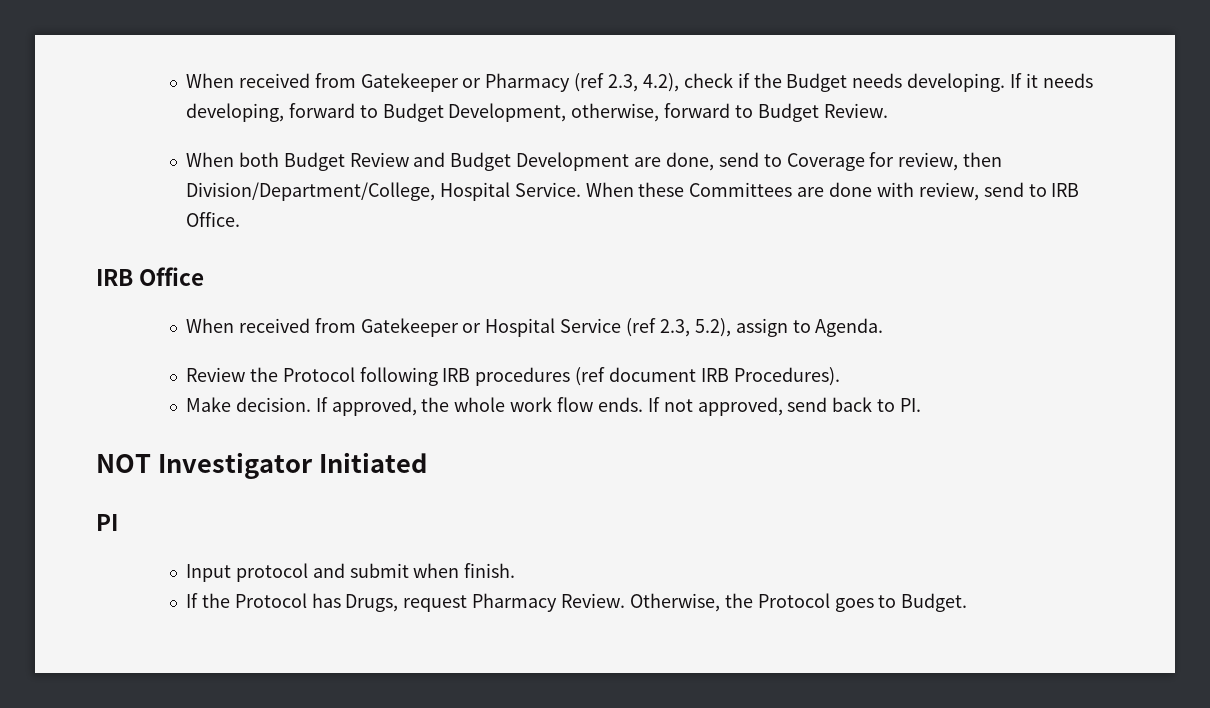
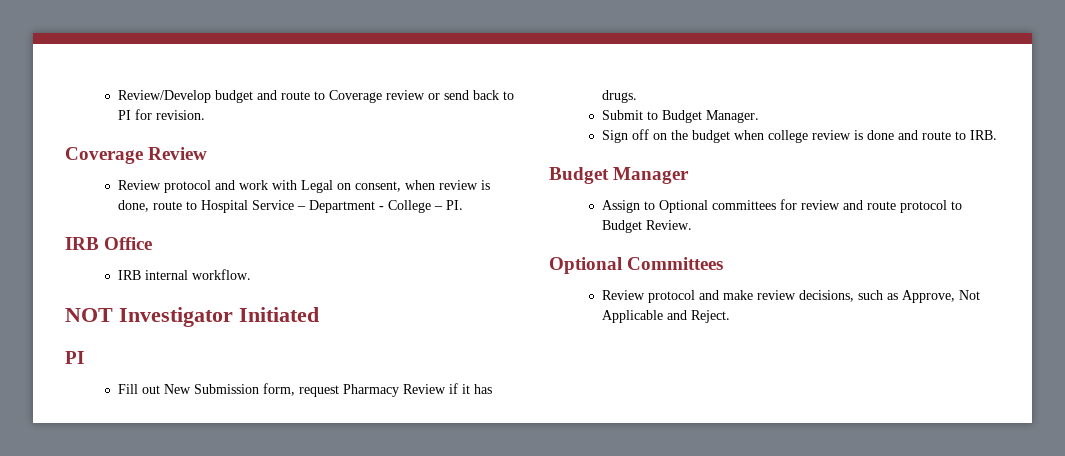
- When received from Gatekeeper or Pharmacy (ref 2.3, 4.2), check if the Budget needs developing. If it needs developing, forward to Budget Development, otherwise, forward to Budget Review.
- When both Budget Review and Budget Development are done, send to Coverage for review, then Division/Department/College, Hospital Service. When these Committees are done with review, send to IRB Office.
+ Review/Develop budget and route to Coverage review or send back to PI for revision.
+ Coverage Review
+ Review protocol and work with Legal on consent, when review is done, route to Hospital Service – Department - College – PI.
  IRB Office
- When received from Gatekeeper or Hospital Service (ref 2.3, 5.2), assign to Agenda.
- Review the Protocol following IRB procedures (ref document IRB Procedures).
- Make decision. If approved, the whole work flow ends. If not approved, send back to PI.
+ IRB internal workflow.
  NOT Investigator Initiated
  PI
- Input protocol and submit when finish.
- If the Protocol has Drugs, request Pharmacy Review. Otherwise, the Protocol goes to Budget.
+ Fill out New Submission form, request Pharmacy Review if it has drugs.
+ Submit to Budget Manager.
+ Sign off on the budget when college review is done and route to IRB.
+ Budget Manager
+ Assign to Optional committees for review and route protocol to Budget Review.
+ Optional Committees
+ Review protocol and make review decisions, such as Approve, Not Applicable and Reject.

